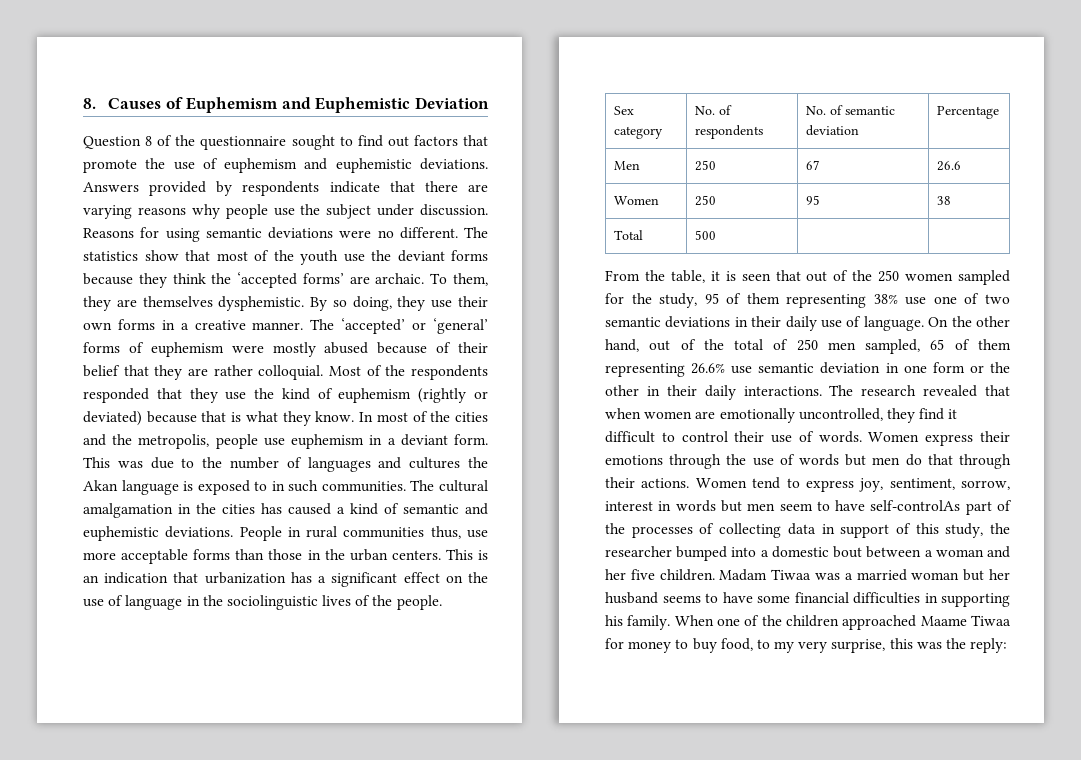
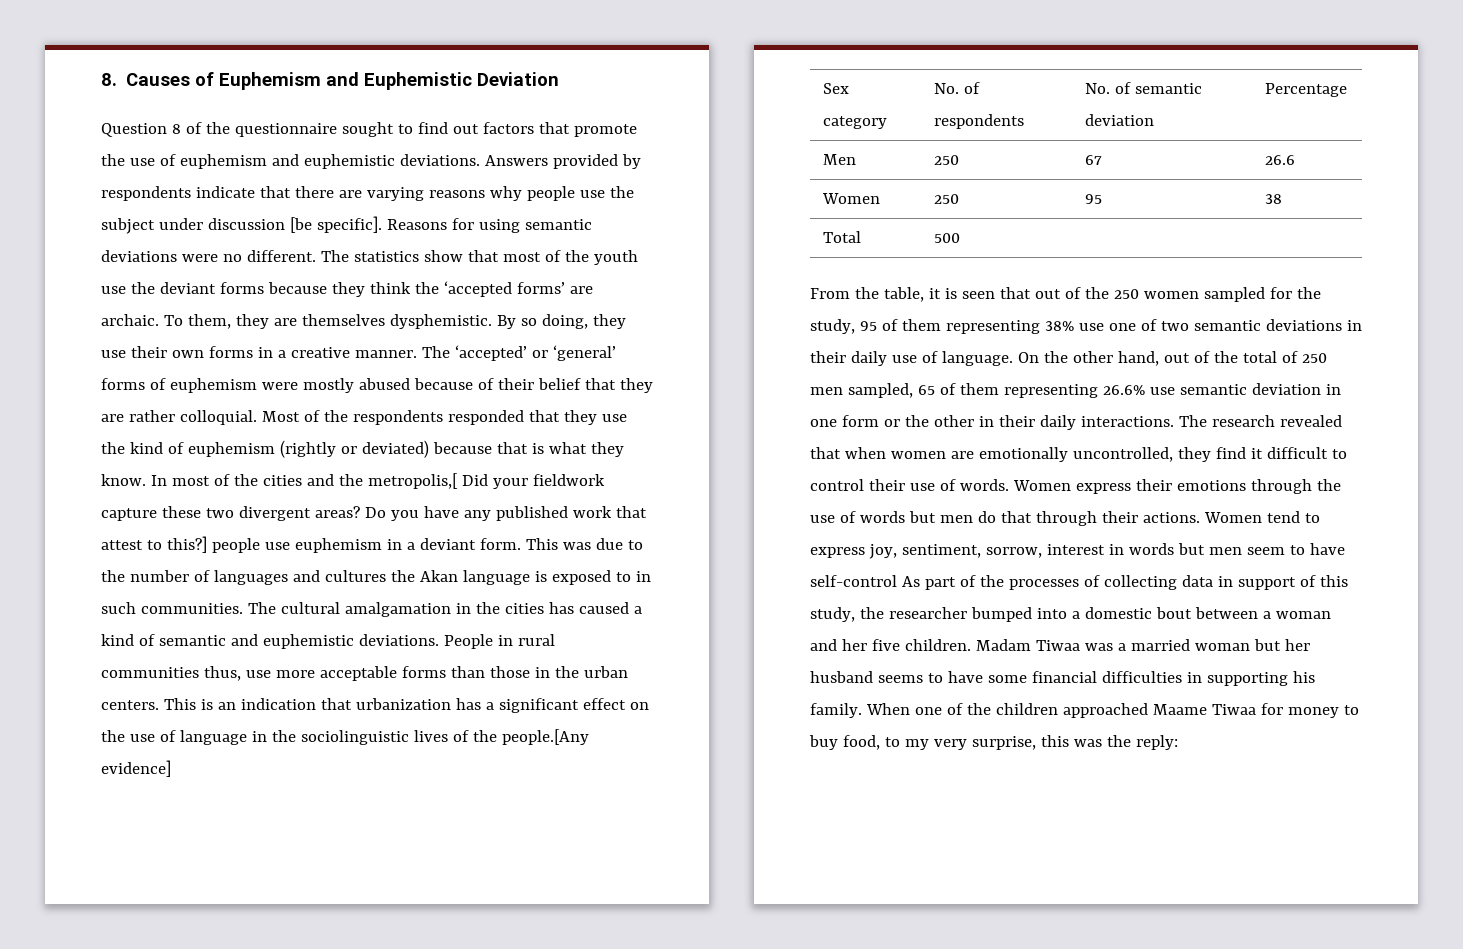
- Answers provided by respondents indicate that there are varying reasons why people use the subject under discussion.
+ Answers provided by respondents indicate that there are varying reasons why people use the subject under discussion [be specific].
- In most of the cities and the metropolis, people use euphemism in a deviant form.
+ In most of the cities and the metropolis,[ Did your fieldwork capture these two divergent areas? Do you have any published work that attest to this?] people use euphemism in a deviant form.
- This is an indication that urbanization has a significant effect on the use of language in the sociolinguistic lives of the people.
+ This is an indication that urbanization has a significant effect on the use of language in the sociolinguistic lives of the people.[Any evidence]
- Women tend to express joy, sentiment, sorrow, interest in words but men seem to have self-controlAs part of the processes of collecting data in support of this study, the researcher bumped into a domestic bout between a woman and her five children.
+ Women tend to express joy, sentiment, sorrow, interest in words but men seem to have self-control As part of the processes of collecting data in support of this study, the researcher bumped into a domestic bout between a woman and her five children.

